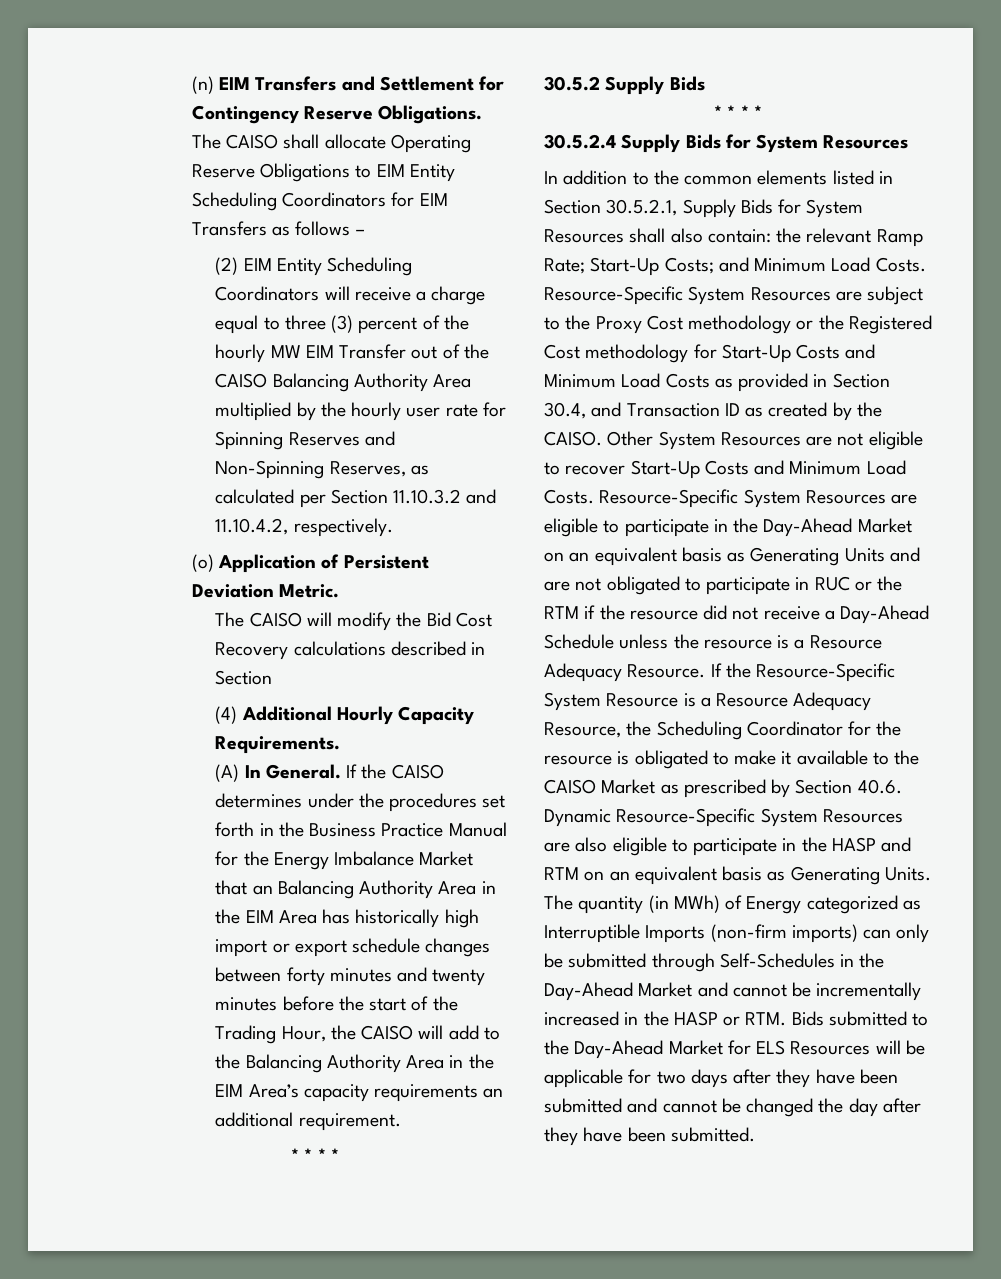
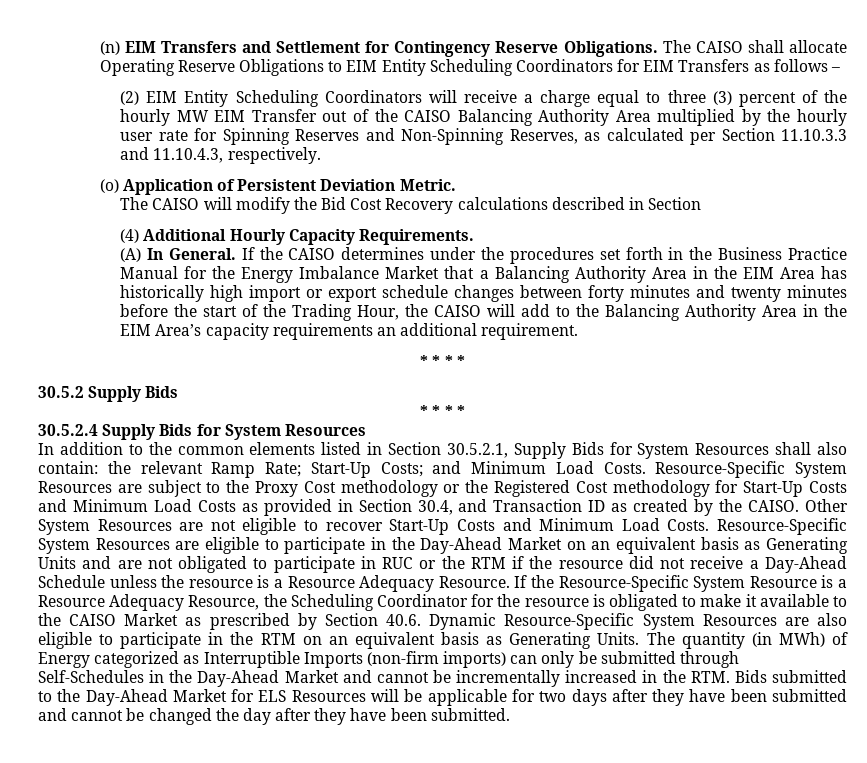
- (2) EIM Entity Scheduling Coordinators will receive a charge equal to three (3) percent of the hourly MW EIM Transfer out of the CAISO Balancing Authority Area multiplied by the hourly user rate for Spinning Reserves and Non-Spinning Reserves, as calculated per Section 11.10.3.2 and 11.10.4.2, respectively.
+ (2) EIM Entity Scheduling Coordinators will receive a charge equal to three (3) percent of the hourly MW EIM Transfer out of the CAISO Balancing Authority Area multiplied by the hourly user rate for Spinning Reserves and Non-Spinning Reserves, as calculated per Section 11.10.3.3 and 11.10.4.3, respectively.
- If the CAISO determines under the procedures set forth in the Business Practice Manual for the Energy Imbalance Market that an Balancing Authority Area in the EIM Area has historically high import or export schedule changes between forty minutes and twenty minutes before the start of the Trading Hour, the CAISO will add to the Balancing Authority Area in the EIM Area’s capacity requirements an additional requirement.
+ If the CAISO determines under the procedures set forth in the Business Practice Manual for the Energy Imbalance Market that a Balancing Authority Area in the EIM Area has historically high import or export schedule changes between forty minutes and twenty minutes before the start of the Trading Hour, the CAISO will add to the Balancing Authority Area in the EIM Area’s capacity requirements an additional requirement.
- If the Resource-Specific System Resource is a Resource Adequacy Resource, the Scheduling Coordinator for the resource is obligated to make it available to the CAISO Market as prescribed by Section 40.6. Dynamic Resource-Specific System Resources are also eligible to participate in the HASP and RTM on an equivalent basis as Generating Units.
+ If the Resource-Specific System Resource is a Resource Adequacy Resource, the Scheduling Coordinator for the resource is obligated to make it available to the CAISO Market as prescribed by Section 40.6. Dynamic Resource-Specific System Resources are also eligible to participate in the RTM on an equivalent basis as Generating Units.
- The quantity (in MWh) of Energy categorized as Interruptible Imports (non-firm imports) can only be submitted through Self-Schedules in the Day-Ahead Market and cannot be incrementally increased in the HASP or RTM. Bids submitted to the Day-Ahead Market for ELS Resources will be applicable for two days after they have been submitted and cannot be changed the day after they have been submitted.
+ The quantity (in MWh) of Energy categorized as Interruptible Imports (non-firm imports) can only be submitted through Self-Schedules in the Day-Ahead Market and cannot be incrementally increased in the RTM. Bids submitted to the Day-Ahead Market for ELS Resources will be applicable for two days after they have been submitted and cannot be changed the day after they have been submitted.

